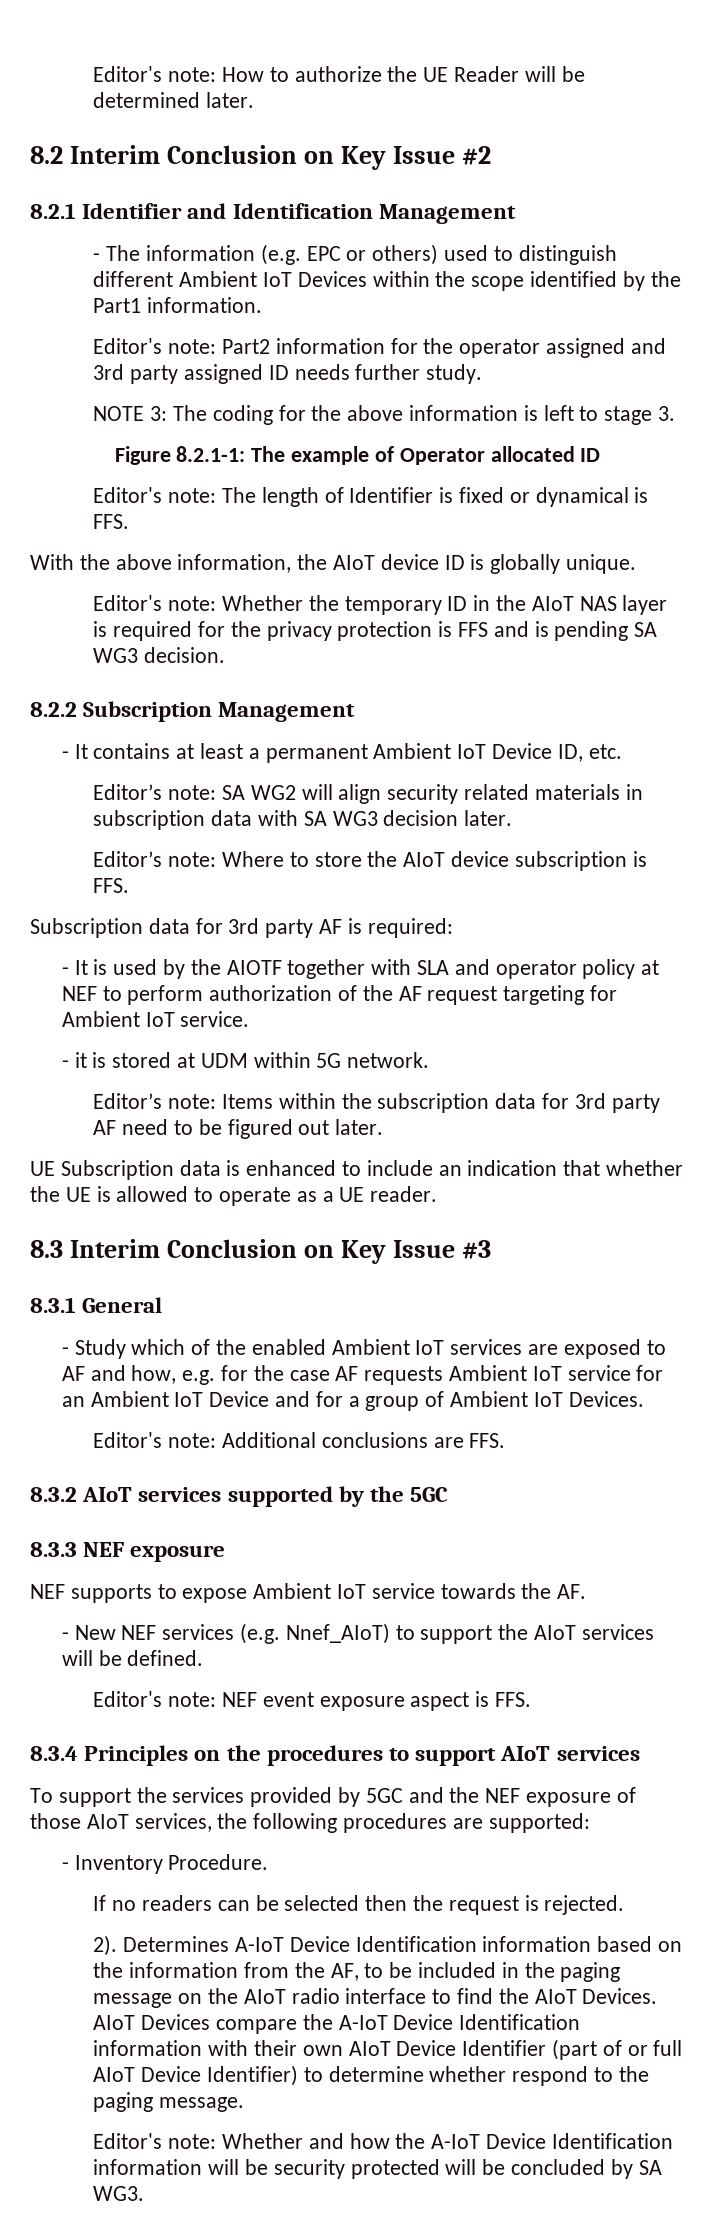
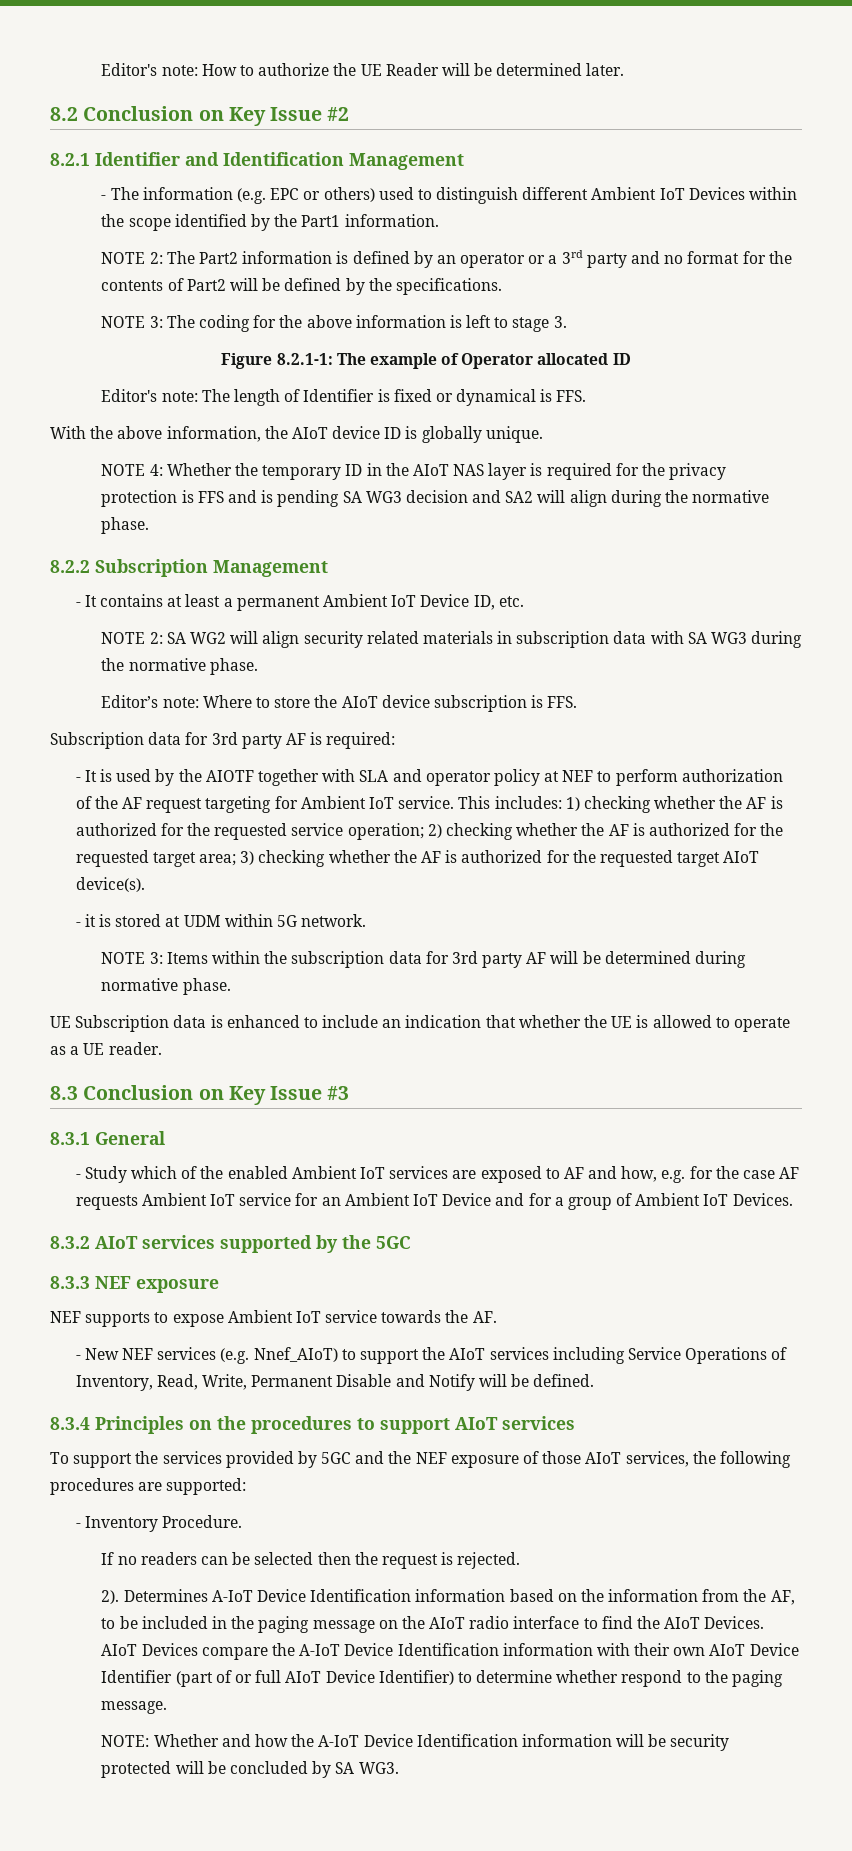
- 8.2 Interim Conclusion on Key Issue #2
+ 8.2 Conclusion on Key Issue #2
- Editor's note: Part2 information for the operator assigned and 3rd party assigned ID needs further study.
+ NOTE 2: The Part2 information is defined by an operator or a 3rd party and no format for the contents of Part2 will be defined by the specifications.
- Editor's note: Whether the temporary ID in the AIoT NAS layer is required for the privacy protection is FFS and is pending SA WG3 decision.
+ NOTE 4: Whether the temporary ID in the AIoT NAS layer is required for the privacy protection is FFS and is pending SA WG3 decision and SA2 will align during the normative phase.
- Editor’s note: SA WG2 will align security related materials in subscription data with SA WG3 decision later.
+ NOTE 2: SA WG2 will align security related materials in subscription data with SA WG3 during the normative phase.
+ This includes: 1) checking whether the AF is authorized for the requested service operation; 2) checking whether the AF is authorized for the requested target area; 3) checking whether the AF is authorized for the requested target AIoT device(s).
- Editor’s note: Items within the subscription data for 3rd party AF need to be figured out later.
+ NOTE 3: Items within the subscription data for 3rd party AF will be determined during normative phase.
- 8.3 Interim Conclusion on Key Issue #3
+ 8.3 Conclusion on Key Issue #3
- Editor's note: Additional conclusions are FFS.
- - New NEF services (e.g. Nnef_AIoT) to support the AIoT services will be defined.
- Editor's note: NEF event exposure aspect is FFS.
+ - New NEF services (e.g. Nnef_AIoT) to support the AIoT services including Service Operations of Inventory, Read, Write, Permanent Disable and Notify will be defined.
- Editor's note: Whether and how the A-IoT Device Identification information will be security protected will be concluded by SA WG3.
+ NOTE: Whether and how the A-IoT Device Identification information will be security protected will be concluded by SA WG3.

